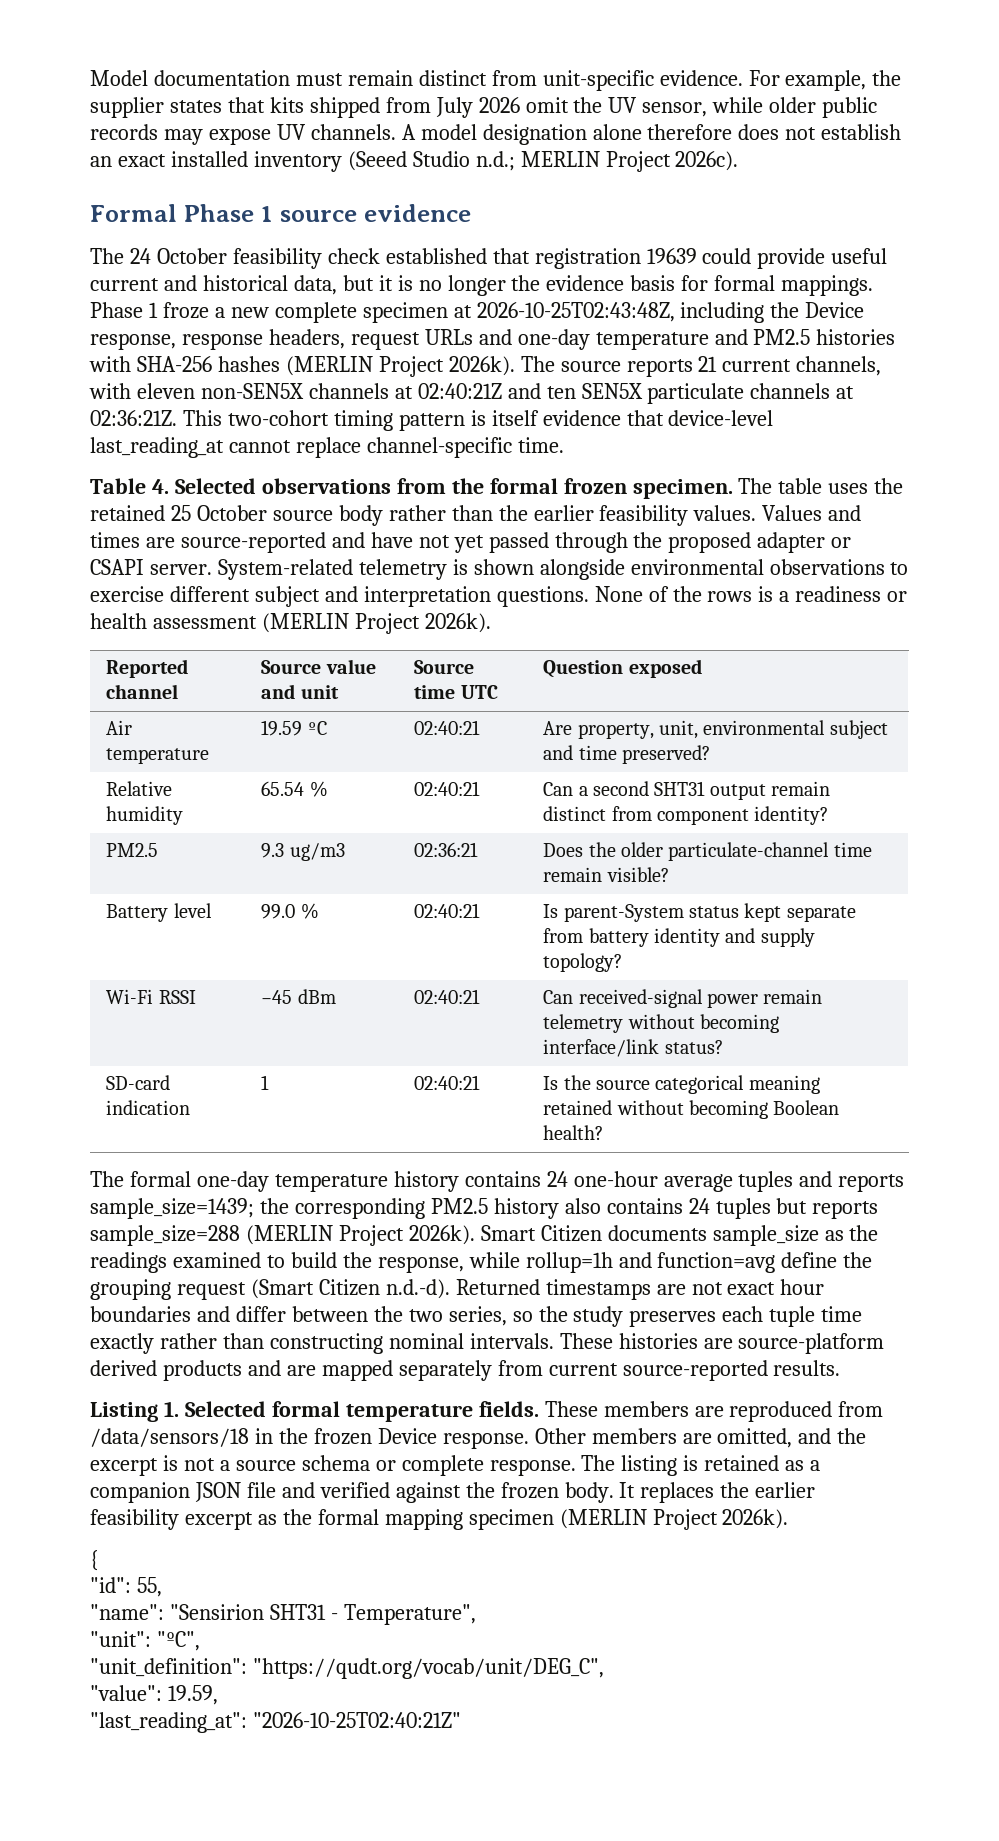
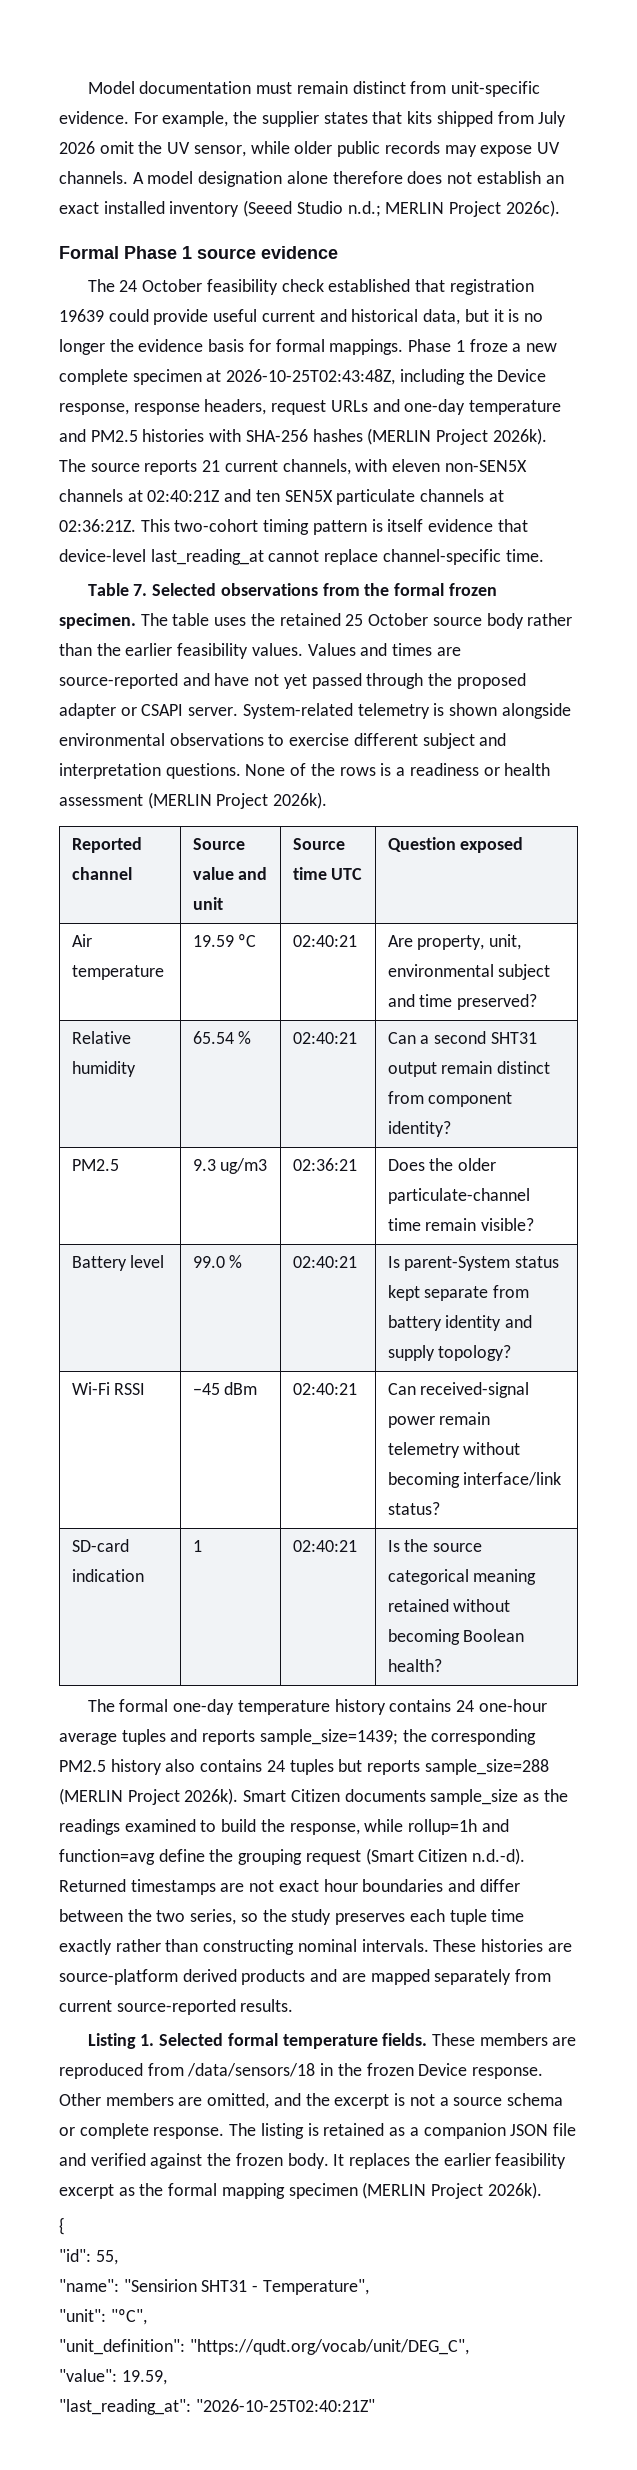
- Table 4. Selected observations from the formal frozen specimen.
+ Table 7. Selected observations from the formal frozen specimen.

